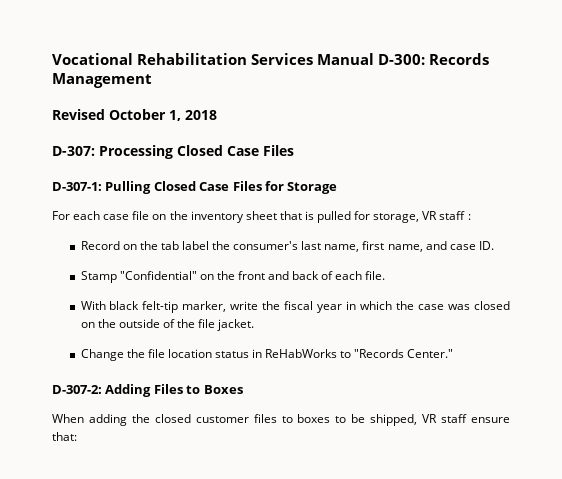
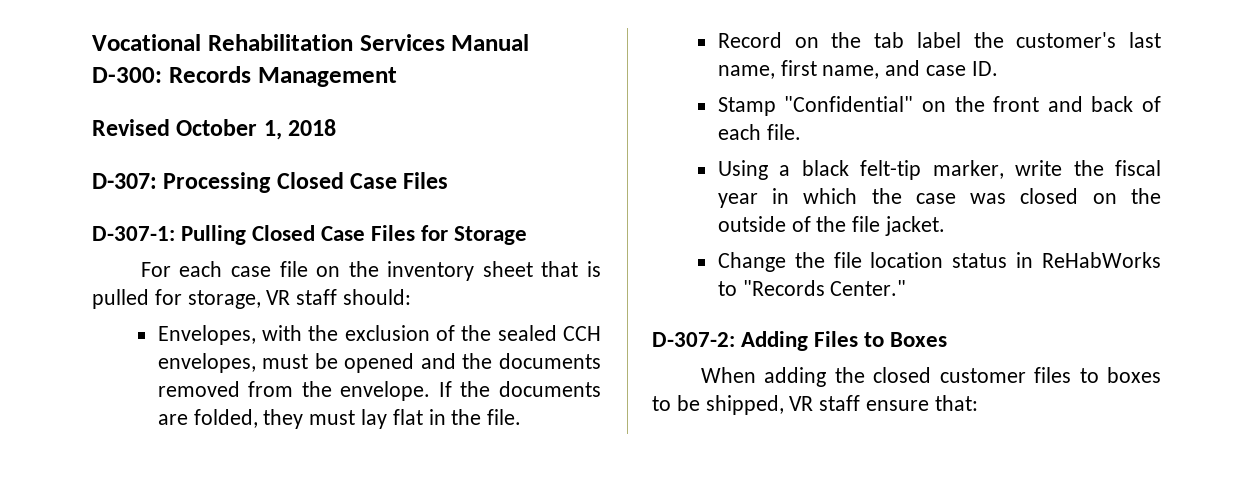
- For each case file on the inventory sheet that is pulled for storage, VR staff :
+ For each case file on the inventory sheet that is pulled for storage, VR staff should:
+ Envelopes, with the exclusion of the sealed CCH envelopes, must be opened and the documents removed from the envelope. If the documents are folded, they must lay flat in the file.
- Record on the tab label the consumer's last name, first name, and case ID.
+ Record on the tab label the customer's last name, first name, and case ID.
- With black felt-tip marker, write the fiscal year in which the case was closed on the outside of the file jacket.
+ Using a black felt-tip marker, write the fiscal year in which the case was closed on the outside of the file jacket.

